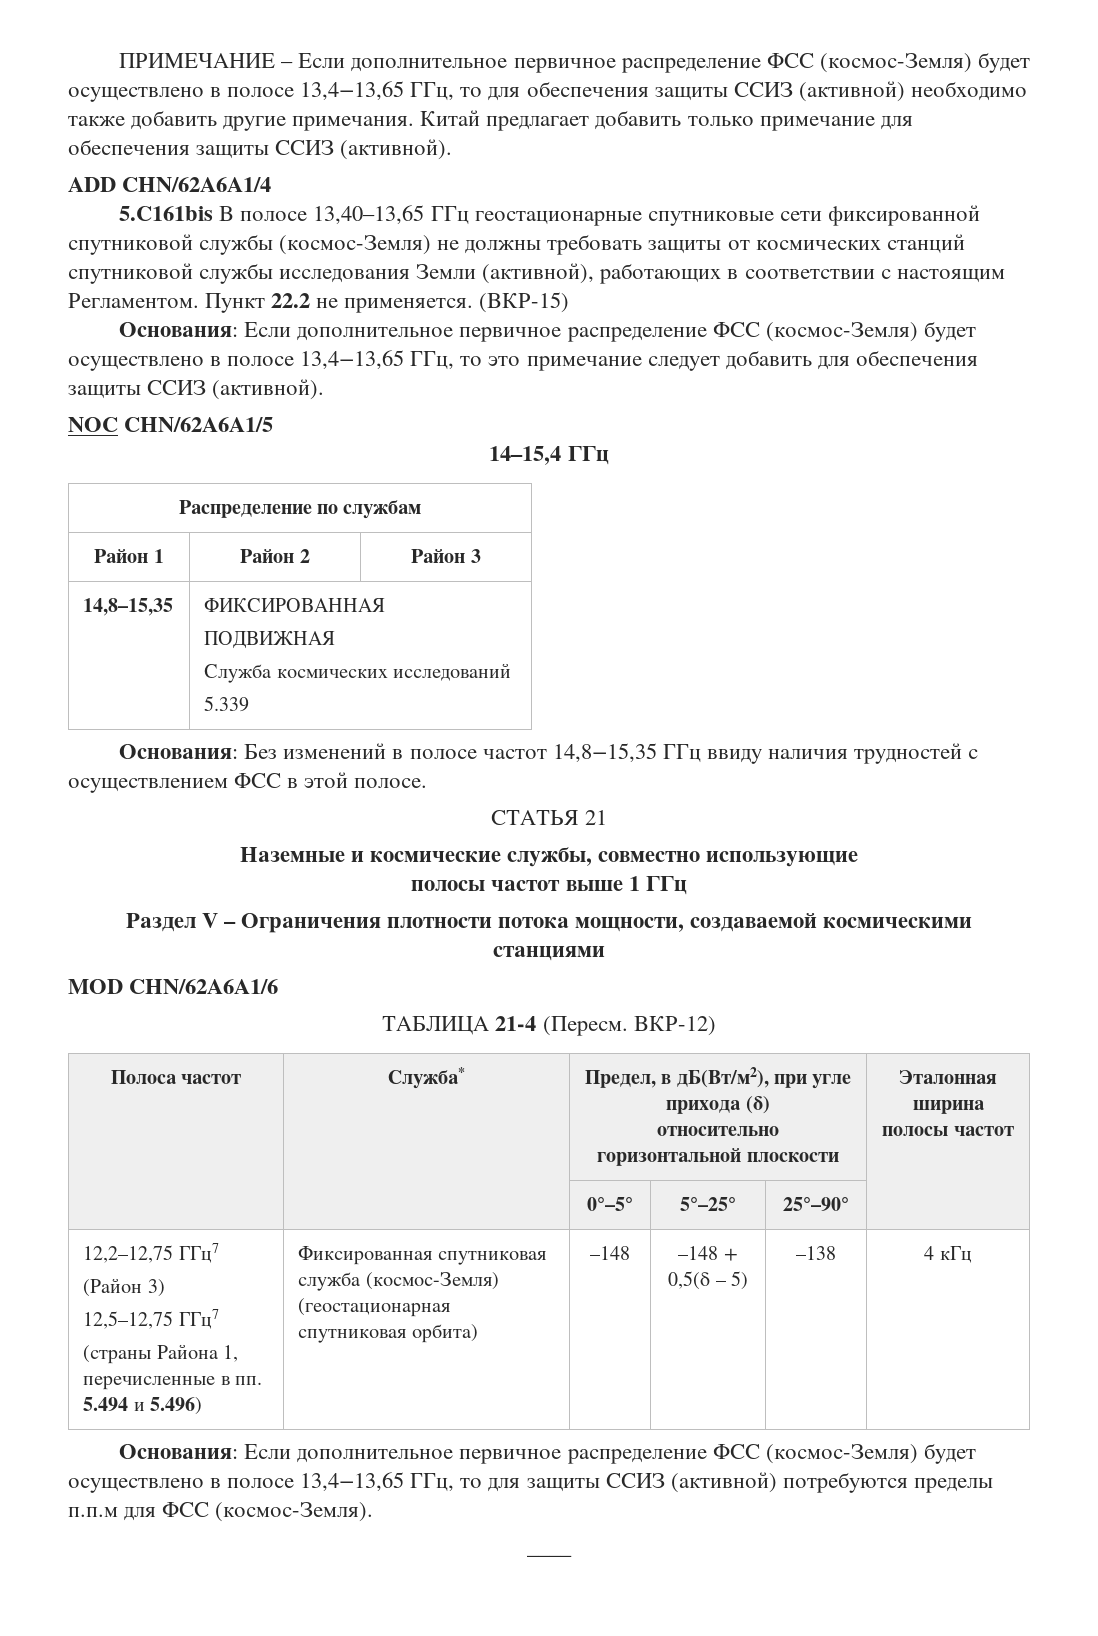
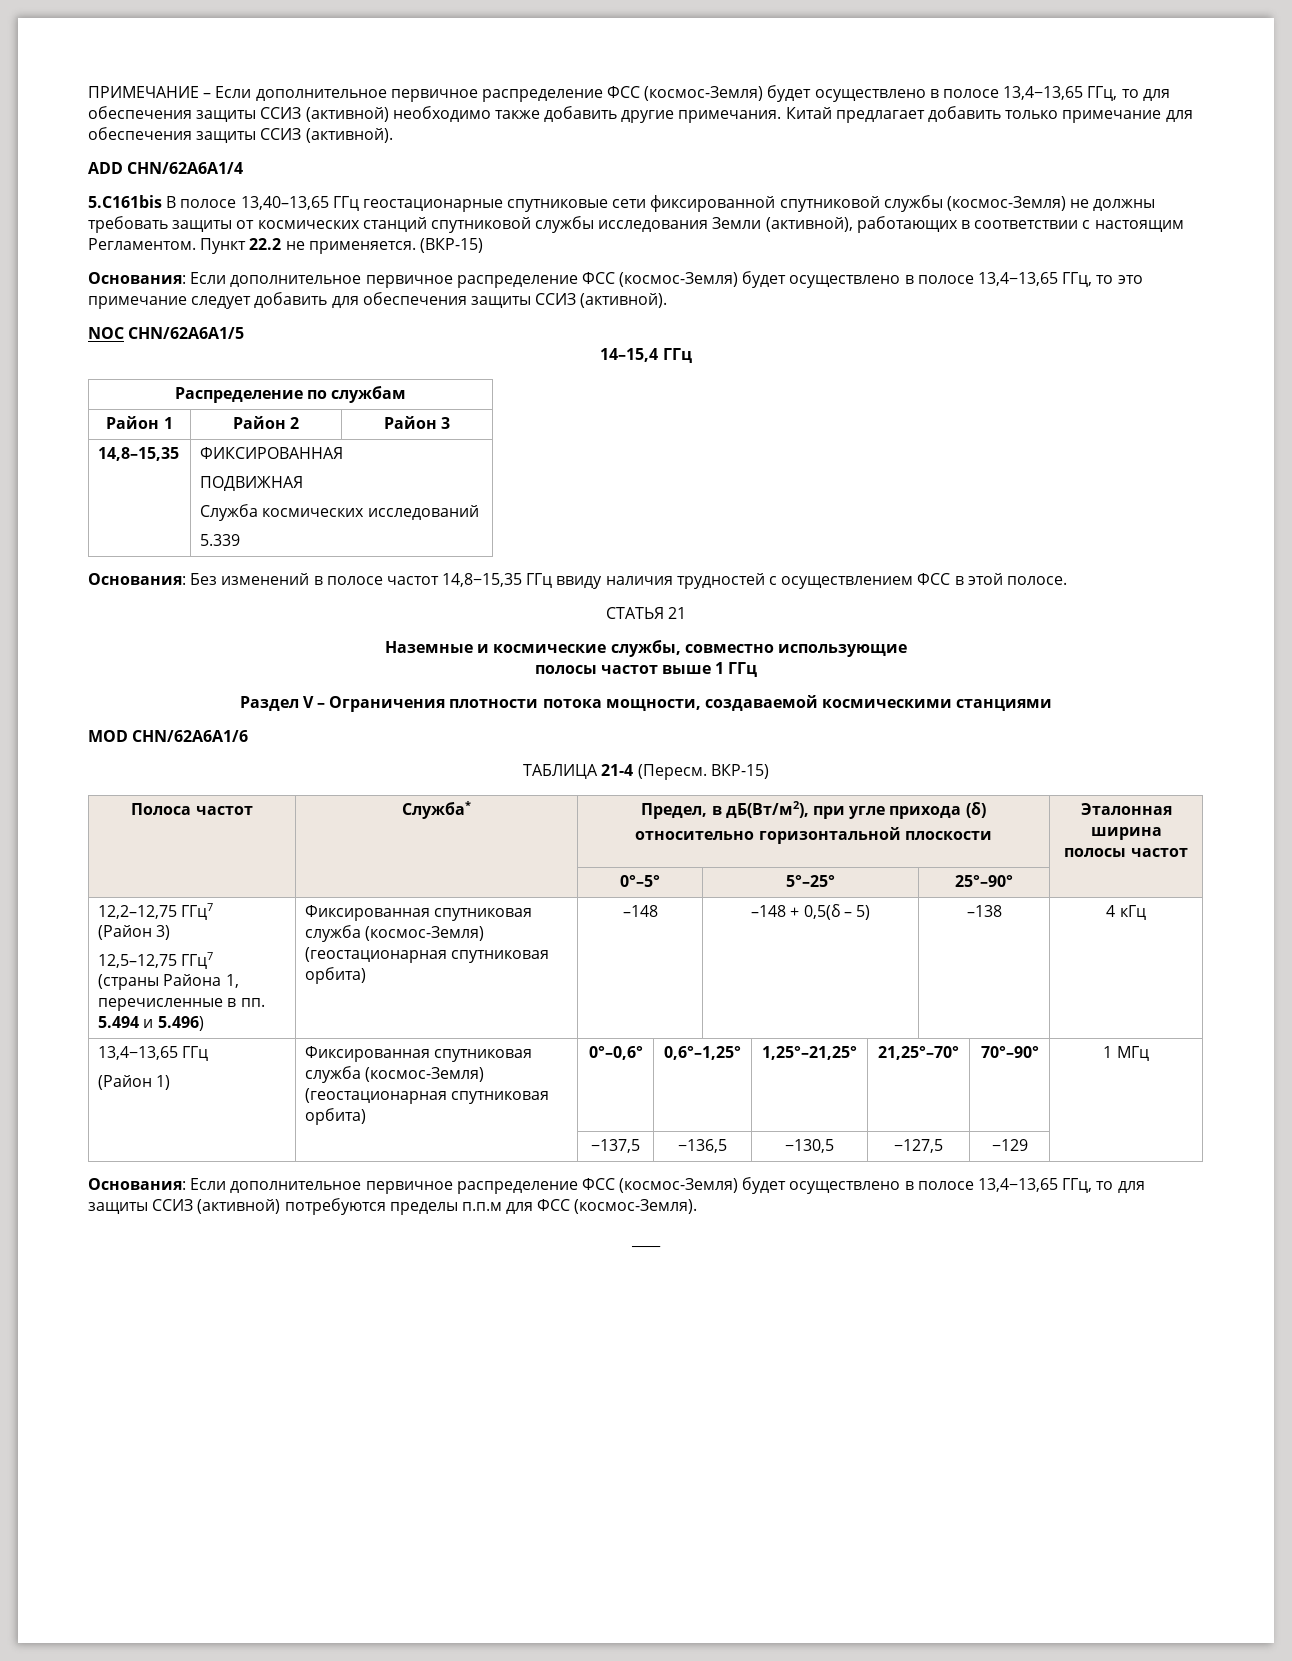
- ВКР-12)
+ ВКР-15)
+ 13,4−13,65 ГГц
+ (Район 1) | Фиксированная спутниковая служба (космос-Земля) (геостационарная спутниковая орбита) | 0°–0,6° | 0,6°–1,25° | 1,25°–21,25° | 21,25°–70° | 70°–90° | 1 МГц
+ | | −137,5 | −136,5 | −130,5 | −127,5 | −129 |

